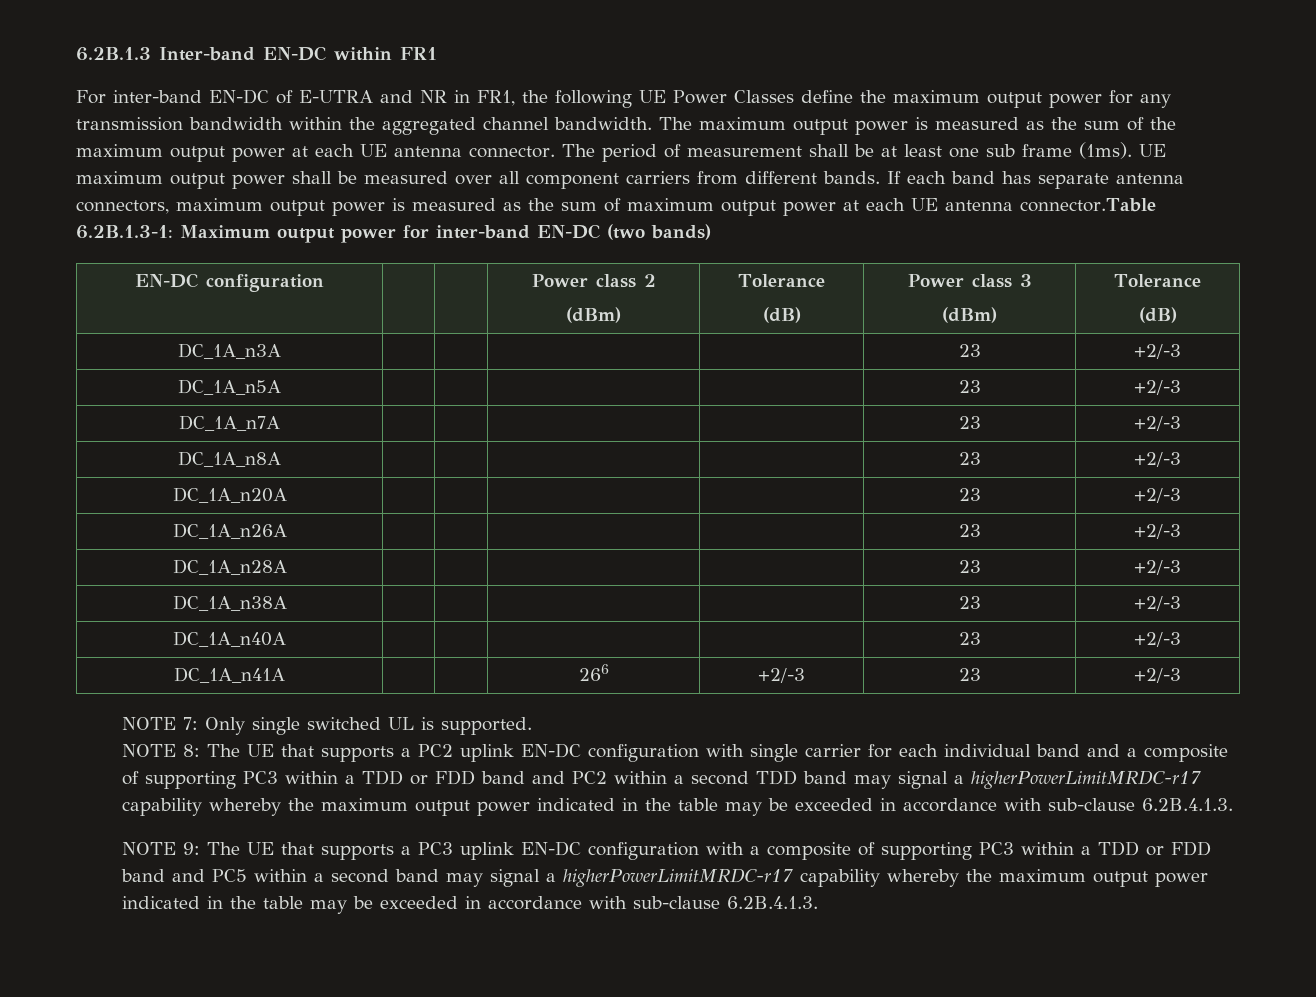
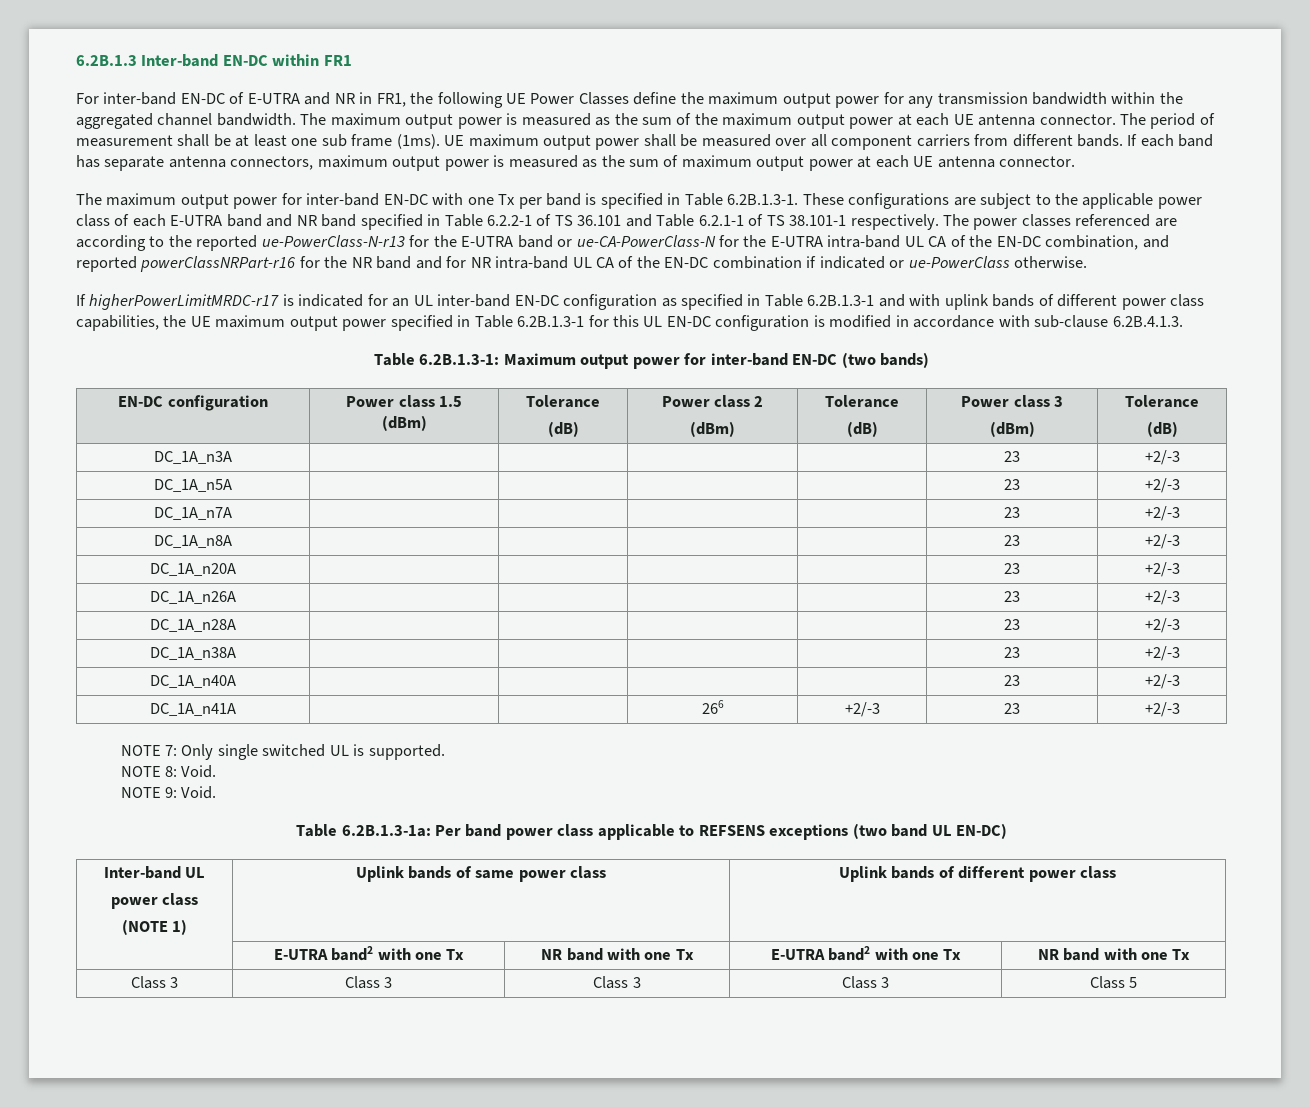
- If each band has separate antenna connectors, maximum output power is measured as the sum of maximum output power at each UE antenna connector.Table 6.2B.1.3-1: Maximum output power for inter-band EN-DC (two bands)
+ If each band has separate antenna connectors, maximum output power is measured as the sum of maximum output power at each UE antenna connector.
+ The maximum output power for inter-band EN-DC with one Tx per band is specified in Table 6.2B.1.3-1. These configurations are subject to the applicable power class of each E-UTRA band and NR band specified in Table 6.2.2-1 of TS 36.101 and Table 6.2.1-1 of TS 38.101-1 respectively. The power classes referenced are according to the reported ue-PowerClass-N-r13 for the E-UTRA band or ue-CA-PowerClass-N for the E-UTRA intra-band UL CA of the EN-DC combination, and reported powerClassNRPart-r16 for the NR band and for NR intra-band UL CA of the EN-DC combination if indicated or ue-PowerClass otherwise.
+ If higherPowerLimitMRDC-r17 is indicated for an UL inter-band EN-DC configuration as specified in Table 6.2B.1.3-1 and with uplink bands of different power class capabilities, the UE maximum output power specified in Table 6.2B.1.3-1 for this UL EN-DC configuration is modified in accordance with sub-clause 6.2B.4.1.3.
+ Table 6.2B.1.3-1: Maximum output power for inter-band EN-DC (two bands)
- EN-DC configuration | | | Power class 2
+ EN-DC configuration | Power class 1.5
+ (dBm) | Tolerance
+ (dB) | Power class 2
- NOTE 8: The UE that supports a PC2 uplink EN-DC configuration with single carrier for each individual band and a composite of supporting PC3 within a TDD or FDD band and PC2 within a second TDD band may signal a higherPowerLimitMRDC-r17 capability whereby the maximum output power indicated in the table may be exceeded in accordance with sub-clause 6.2B.4.1.3.
- NOTE 9: The UE that supports a PC3 uplink EN-DC configuration with a composite of supporting PC3 within a TDD or FDD band and PC5 within a second band may signal a higherPowerLimitMRDC-r17 capability whereby the maximum output power indicated in the table may be exceeded in accordance with sub-clause 6.2B.4.1.3.
+ NOTE 8: Void.
+ NOTE 9: Void.
+ Table 6.2B.1.3-1a: Per band power class applicable to REFSENS exceptions (two band UL EN-DC)
+ Inter-band UL
+ power class
+ (NOTE 1) | Uplink bands of same power class | Uplink bands of different power class
+ | E-UTRA band2 with one Tx | NR band with one Tx | E-UTRA band2 with one Tx | NR band with one Tx
+ Class 3 | Class 3 | Class 3 | Class 3 | Class 5

